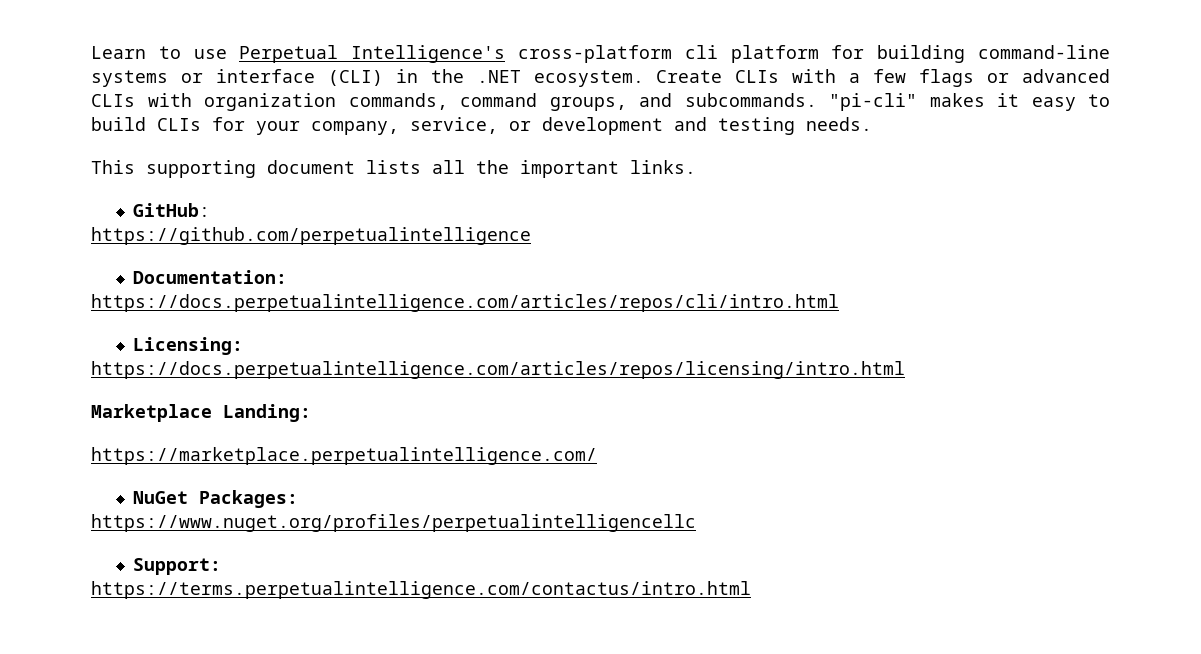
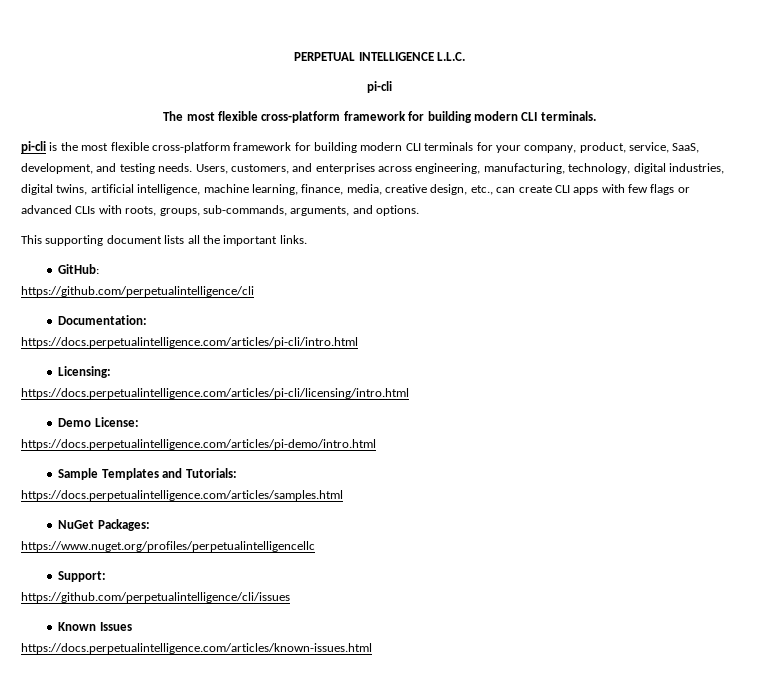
- Learn to use Perpetual Intelligence's cross-platform cli platform for building command-line systems or interface (CLI) in the .NET ecosystem. Create CLIs with a few flags or advanced CLIs with organization commands, command groups, and subcommands. "pi-cli" makes it easy to build CLIs for your company, service, or development and testing needs.
+ PERPETUAL INTELLIGENCE L.L.C.
+ pi-cli
+ The most flexible cross-platform framework for building modern CLI terminals.
+ pi-cli is the most flexible cross-platform framework for building modern CLI terminals for your company, product, service, SaaS, development, and testing needs. Users, customers, and enterprises across engineering, manufacturing, technology, digital industries, digital twins, artificial intelligence, machine learning, finance, media, creative design, etc., can create CLI apps with few flags or advanced CLIs with roots, groups, sub-commands, arguments, and options.
- https://github.com/perpetualintelligence
+ https://github.com/perpetualintelligence/cli
- https://docs.perpetualintelligence.com/articles/repos/cli/intro.html
+ https://docs.perpetualintelligence.com/articles/pi-cli/intro.html
- https://docs.perpetualintelligence.com/articles/repos/licensing/intro.html
- Marketplace Landing:
- https://marketplace.perpetualintelligence.com/
+ https://docs.perpetualintelligence.com/articles/pi-cli/licensing/intro.html
+ Demo License:
+ https://docs.perpetualintelligence.com/articles/pi-demo/intro.html
+ Sample Templates and Tutorials:
+ https://docs.perpetualintelligence.com/articles/samples.html
- https://terms.perpetualintelligence.com/contactus/intro.html
+ https://github.com/perpetualintelligence/cli/issues
+ Known Issues
+ https://docs.perpetualintelligence.com/articles/known-issues.html

